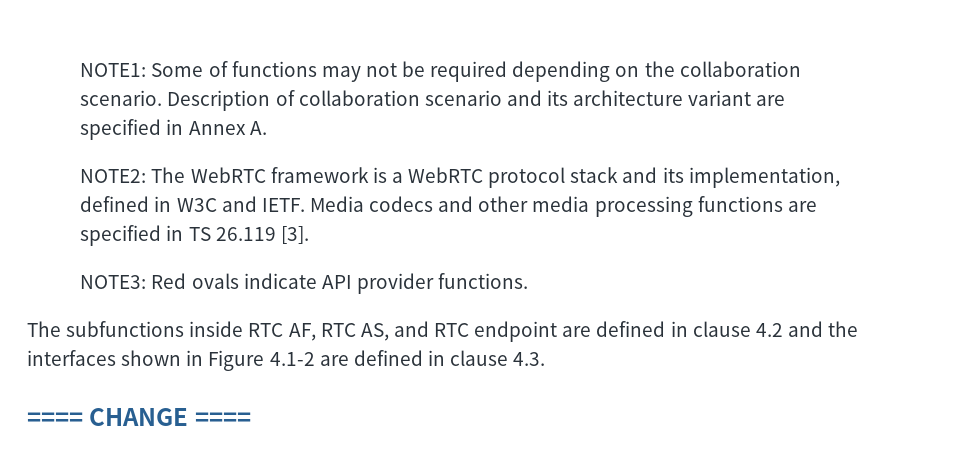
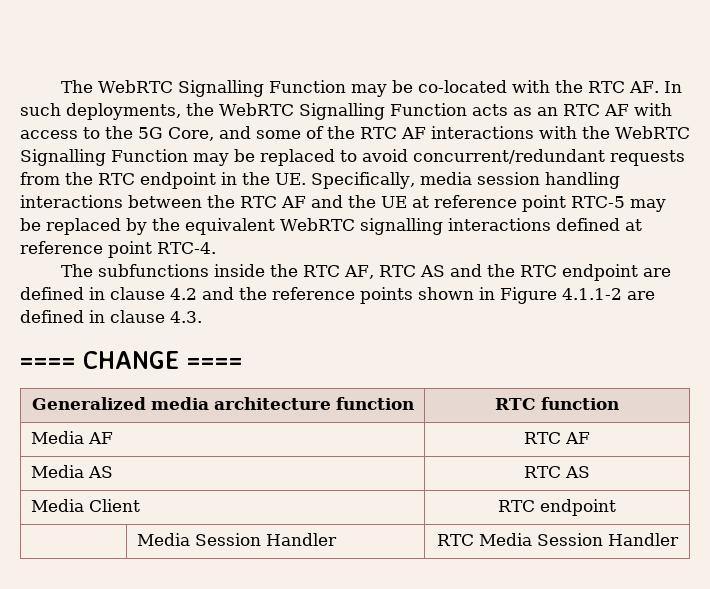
- NOTE1: Some of functions may not be required depending on the collaboration scenario. Description of collaboration scenario and its architecture variant are specified in Annex A.
- NOTE2: The WebRTC framework is a WebRTC protocol stack and its implementation, defined in W3C and IETF. Media codecs and other media processing functions are specified in TS 26.119 [3].
- NOTE3: Red ovals indicate API provider functions.
+ The WebRTC Signalling Function may be co-located with the RTC AF. In such deployments, the WebRTC Signalling Function acts as an RTC AF with access to the 5G Core, and some of the RTC AF interactions with the WebRTC Signalling Function may be replaced to avoid concurrent/redundant requests from the RTC endpoint in the UE. Specifically, media session handling interactions between the RTC AF and the UE at reference point RTC-5 may be replaced by the equivalent WebRTC signalling interactions defined at reference point RTC-4.
- The subfunctions inside RTC AF, RTC AS, and RTC endpoint are defined in clause 4.2 and the interfaces shown in Figure 4.1-2 are defined in clause 4.3.
+ The subfunctions inside the RTC AF, RTC AS and the RTC endpoint are defined in clause 4.2 and the reference points shown in Figure 4.1.1-2 are defined in clause 4.3.
+ Generalized media architecture function | RTC function
+ Media AF | RTC AF
+ Media AS | RTC AS
+ Media Client | RTC endpoint
+ | Media Session Handler | RTC Media Session Handler

